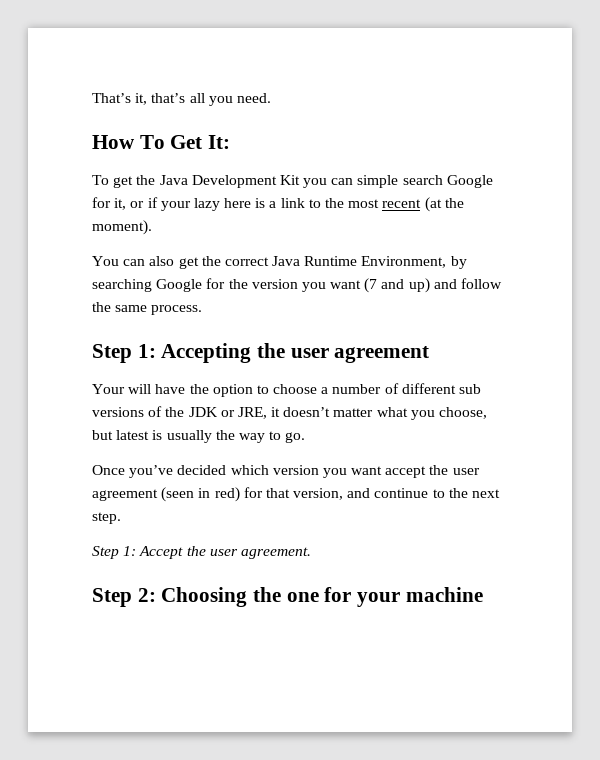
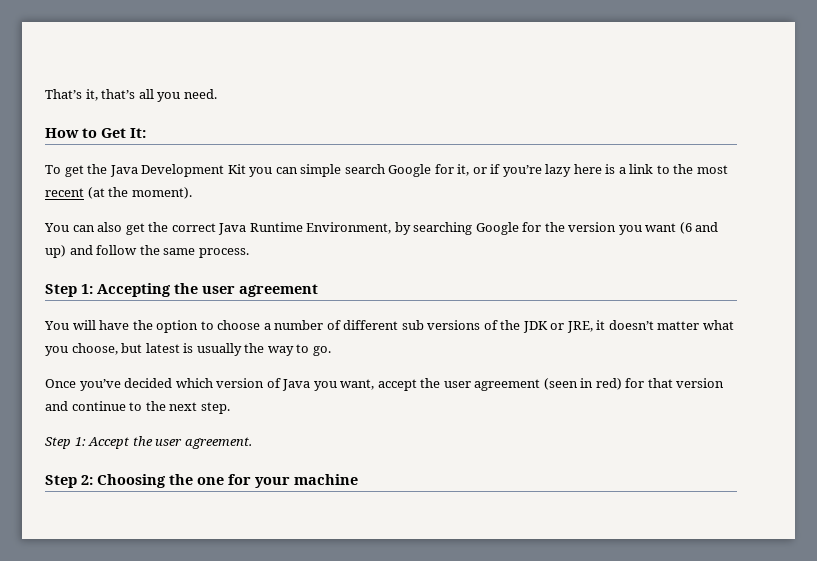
- How To Get It:
+ How to Get It:
- To get the Java Development Kit you can simple search Google for it, or if your lazy here is a link to the most recent (at the moment).
+ To get the Java Development Kit you can simple search Google for it, or if you’re lazy here is a link to the most recent (at the moment).
- You can also get the correct Java Runtime Environment, by searching Google for the version you want (7 and up) and follow the same process.
+ You can also get the correct Java Runtime Environment, by searching Google for the version you want (6 and up) and follow the same process.
- Your will have the option to choose a number of different sub versions of the JDK or JRE, it doesn’t matter what you choose, but latest is usually the way to go.
+ You will have the option to choose a number of different sub versions of the JDK or JRE, it doesn’t matter what you choose, but latest is usually the way to go.
- Once you’ve decided which version you want accept the user agreement (seen in red) for that version, and continue to the next step.
+ Once you’ve decided which version of Java you want, accept the user agreement (seen in red) for that version and continue to the next step.

